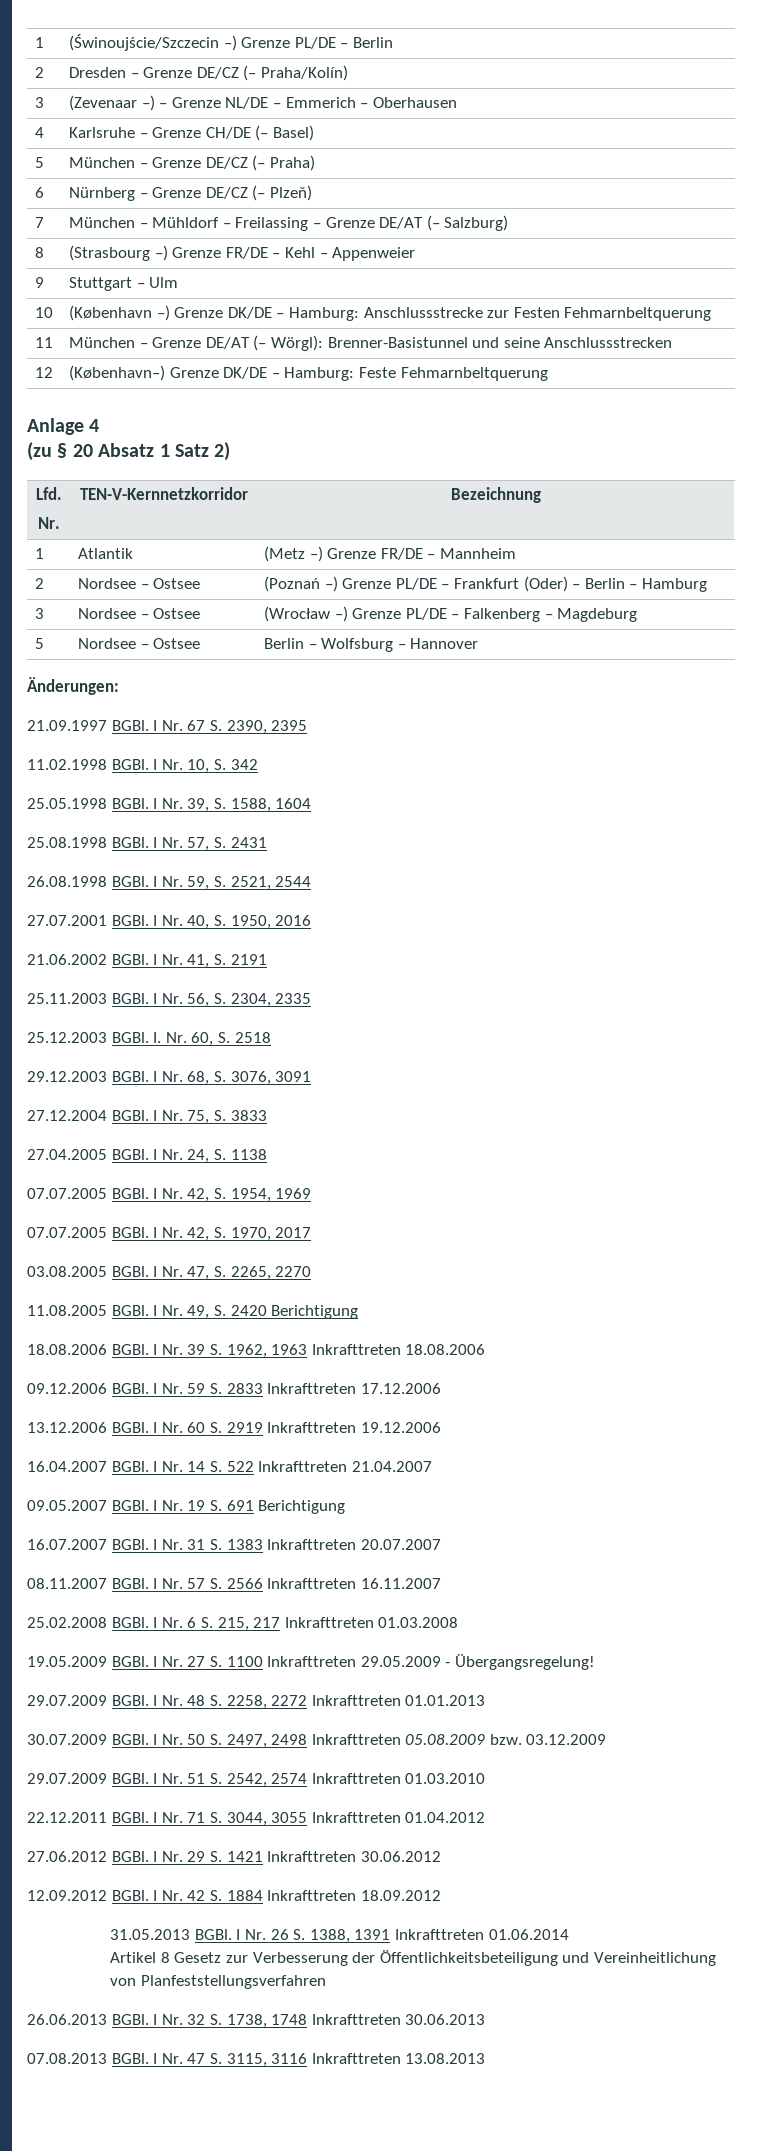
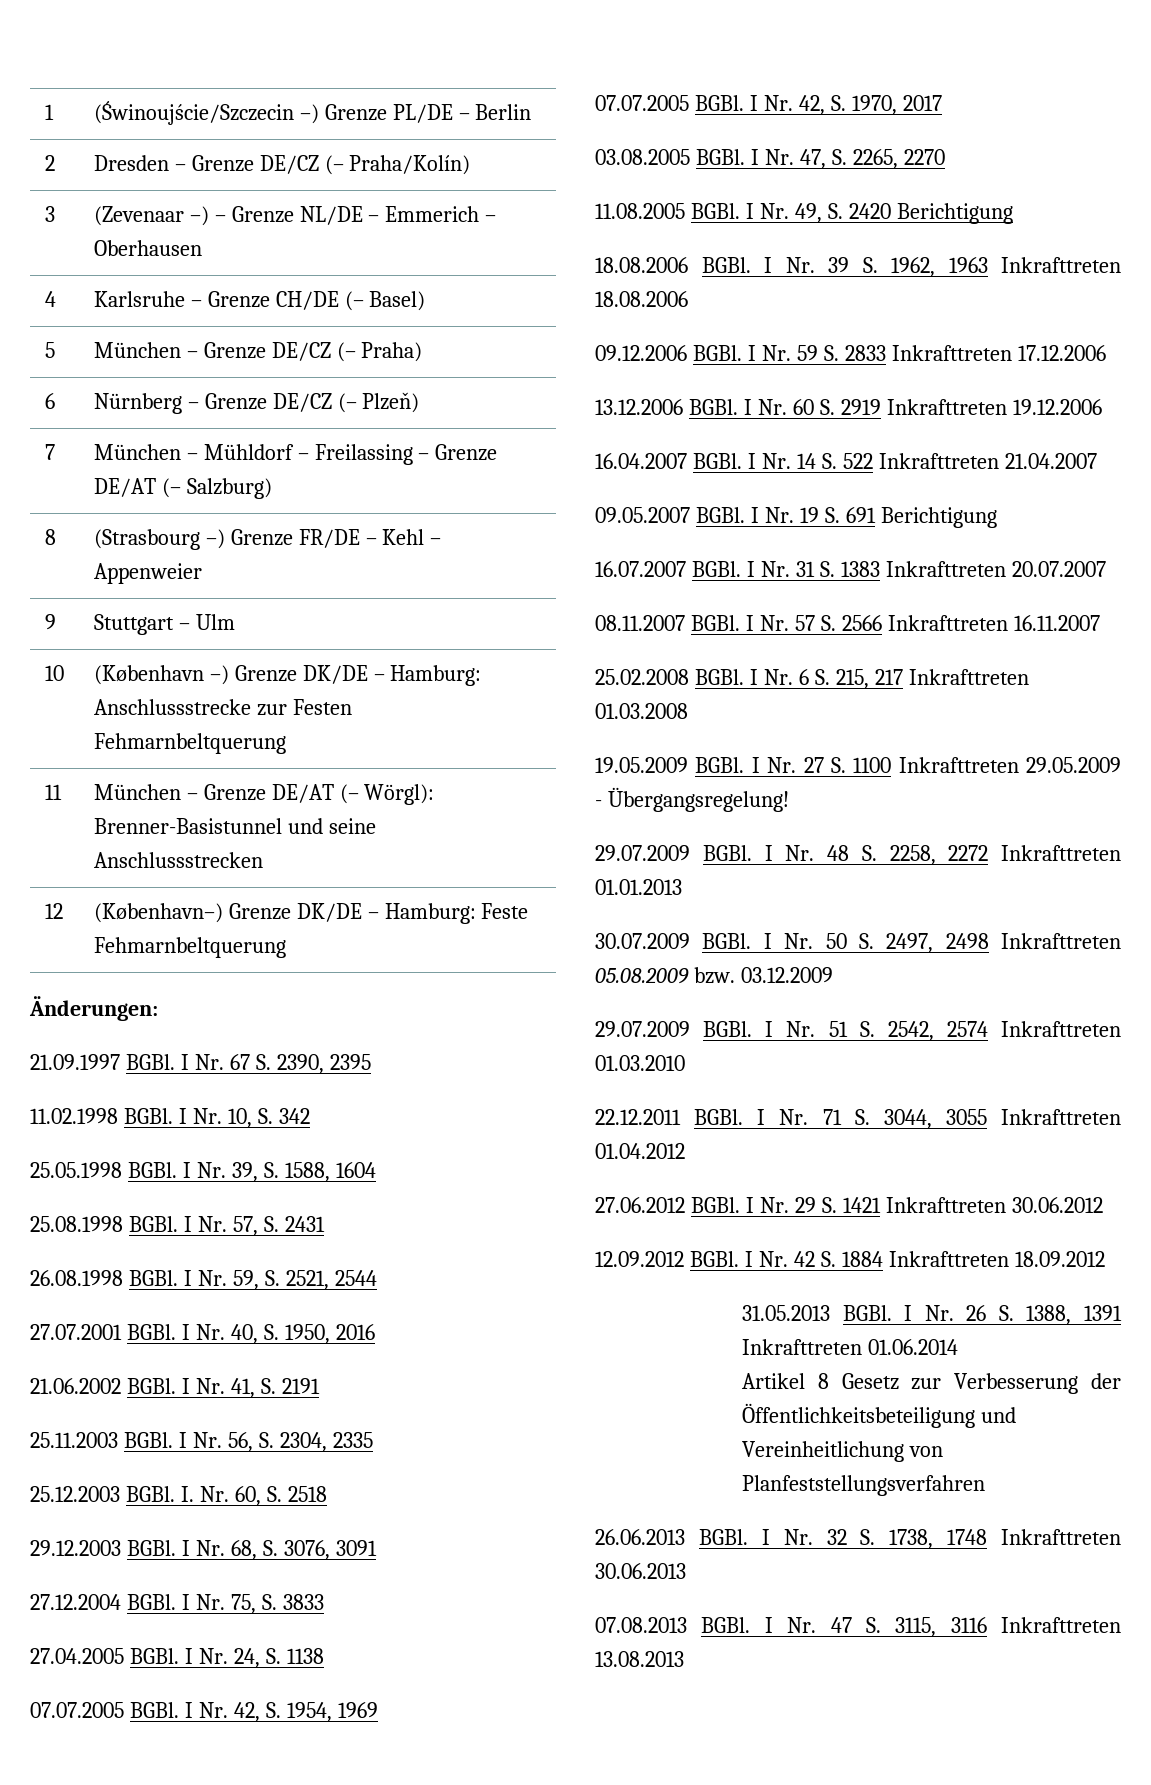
- Anlage 4
- (zu § 20 Absatz 1 Satz 2)
- Lfd.
- Nr. | TEN-V-Kernnetzkorridor | Bezeichnung
- 1 | Atlantik | (Metz –) Grenze FR/DE – Mannheim
- 2 | Nordsee – Ostsee | (Poznań –) Grenze PL/DE – Frankfurt (Oder) – Berlin – Hamburg
- 3 | Nordsee – Ostsee | (Wrocław –) Grenze PL/DE – Falkenberg – Magdeburg
- 5 | Nordsee – Ostsee | Berlin – Wolfsburg – Hannover

